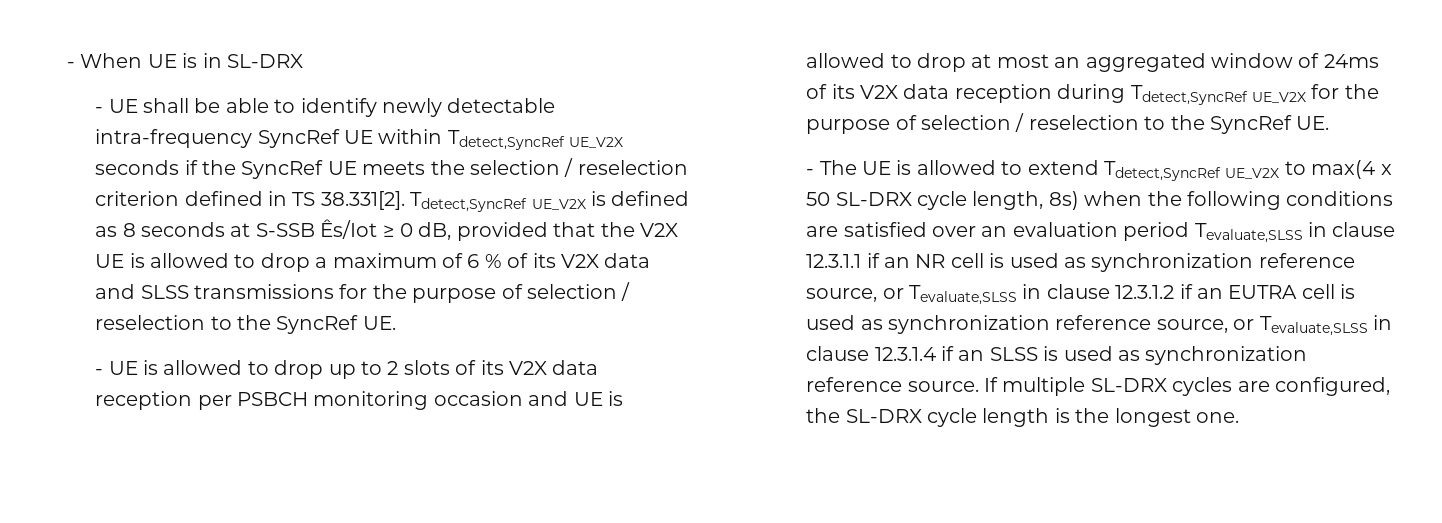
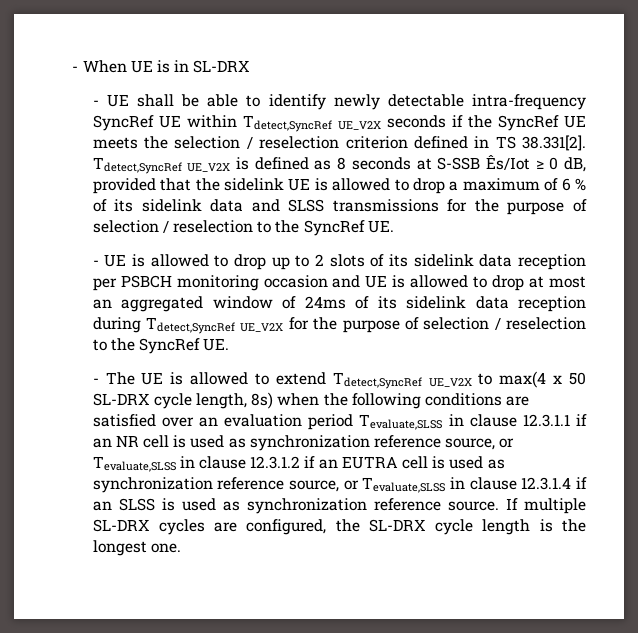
- - UE shall be able to identify newly detectable intra-frequency SyncRef UE within Tdetect,SyncRef UE_V2X seconds if the SyncRef UE meets the selection / reselection criterion defined in TS 38.331[2]. Tdetect,SyncRef UE_V2X is defined as 8 seconds at S-SSB Ês/Iot ≥ 0 dB, provided that the V2X UE is allowed to drop a maximum of 6 % of its V2X data and SLSS transmissions for the purpose of selection / reselection to the SyncRef UE.
+ - UE shall be able to identify newly detectable intra-frequency SyncRef UE within Tdetect,SyncRef UE_V2X seconds if the SyncRef UE meets the selection / reselection criterion defined in TS 38.331[2]. Tdetect,SyncRef UE_V2X is defined as 8 seconds at S-SSB Ês/Iot ≥ 0 dB, provided that the sidelink UE is allowed to drop a maximum of 6 % of its sidelink data and SLSS transmissions for the purpose of selection / reselection to the SyncRef UE.
- - UE is allowed to drop up to 2 slots of its V2X data reception per PSBCH monitoring occasion and UE is allowed to drop at most an aggregated window of 24ms of its V2X data reception during Tdetect,SyncRef UE_V2X for the purpose of selection / reselection to the SyncRef UE.
+ - UE is allowed to drop up to 2 slots of its sidelink data reception per PSBCH monitoring occasion and UE is allowed to drop at most an aggregated window of 24ms of its sidelink data reception during Tdetect,SyncRef UE_V2X for the purpose of selection / reselection to the SyncRef UE.

